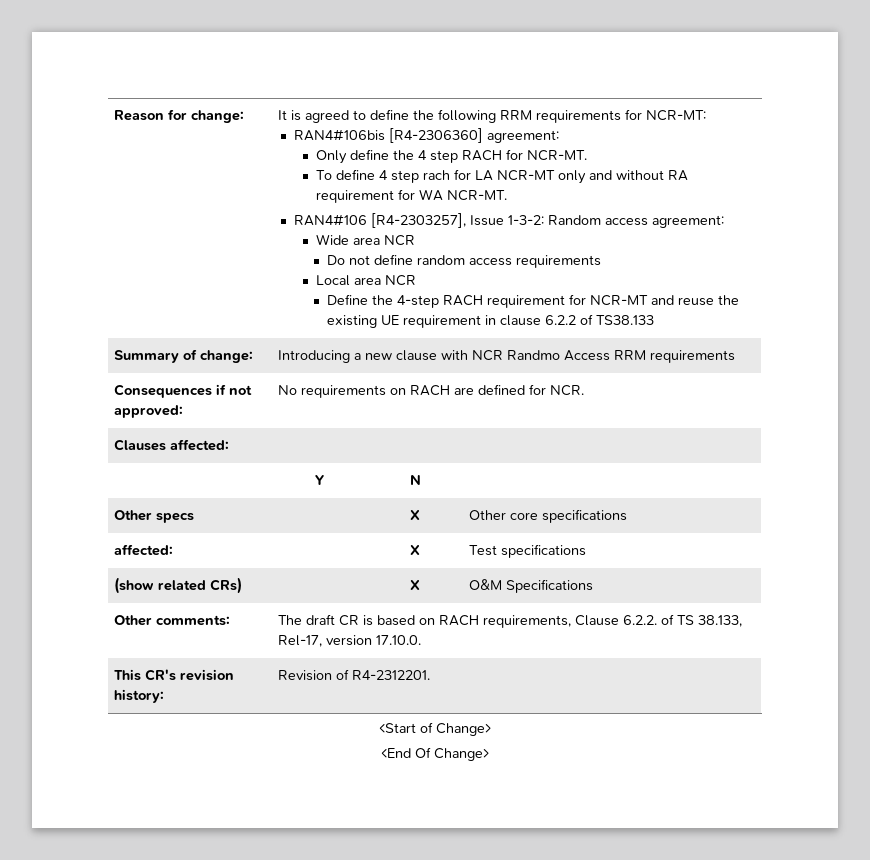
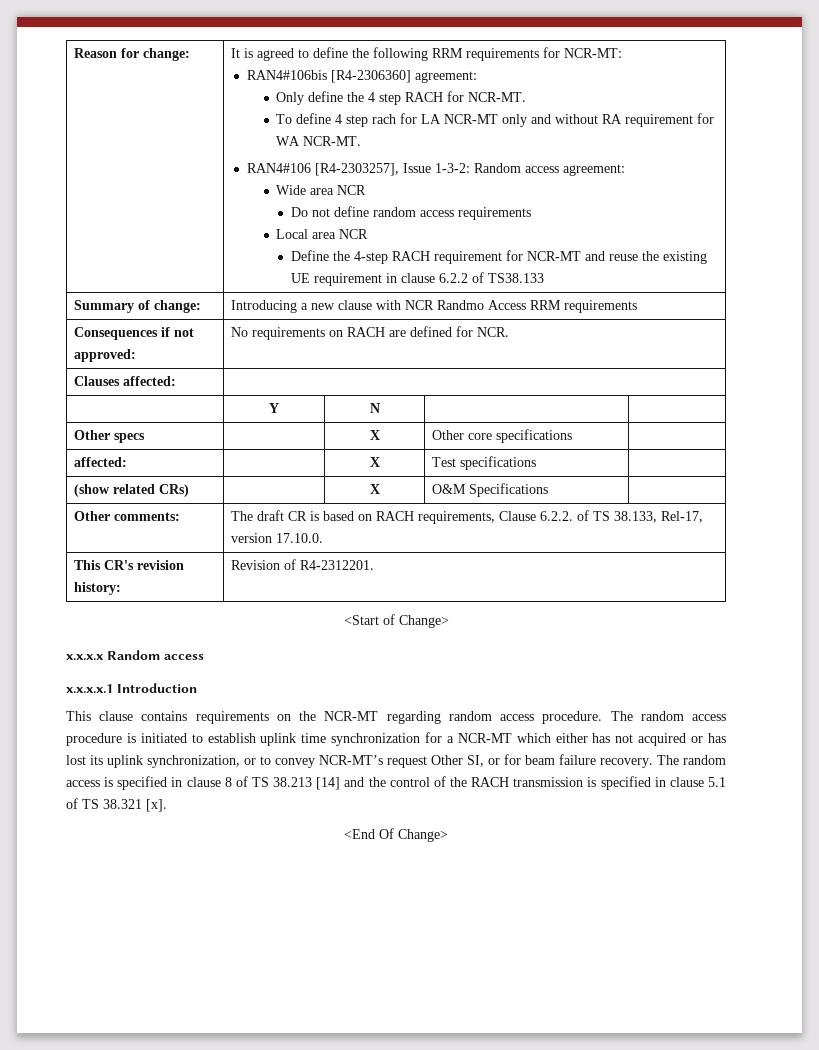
+ x.x.x.x Random access
+ x.x.x.x.1 Introduction
+ This clause contains requirements on the NCR-MT regarding random access procedure. The random access procedure is initiated to establish uplink time synchronization for a NCR-MT which either has not acquired or has lost its uplink synchronization, or to convey NCR-MT’s request Other SI, or for beam failure recovery. The random access is specified in clause 8 of TS 38.213 [14] and the control of the RACH transmission is specified in clause 5.1 of TS 38.321 [x].

